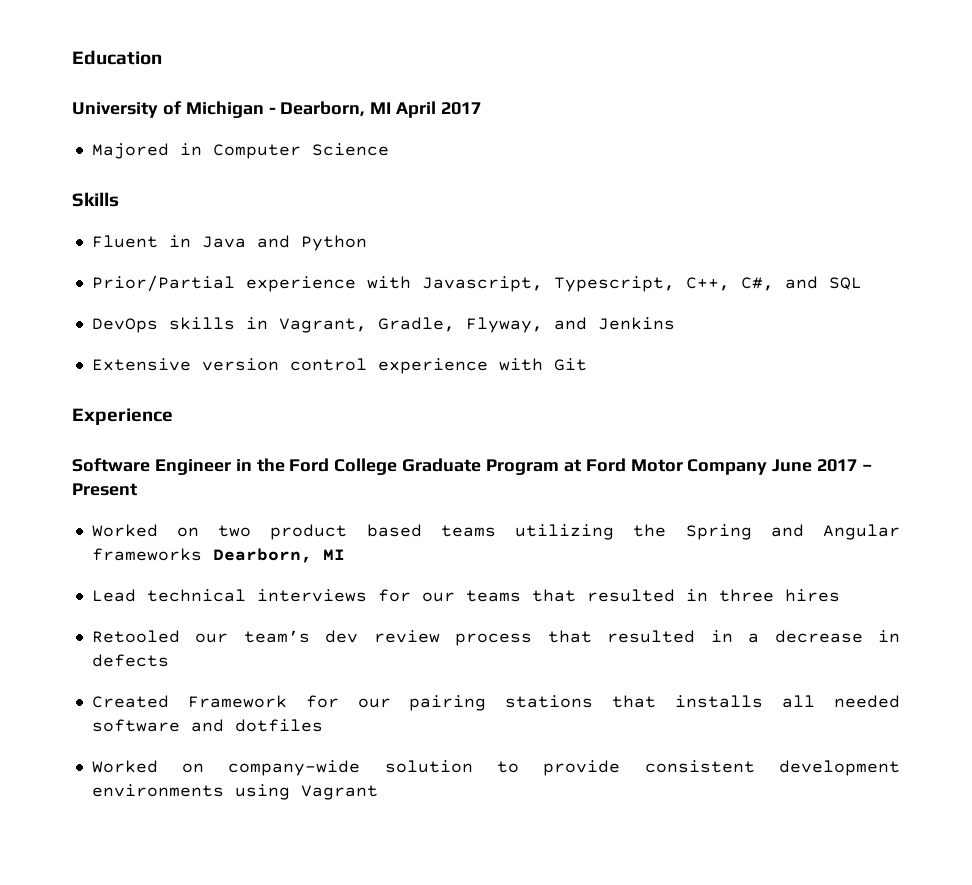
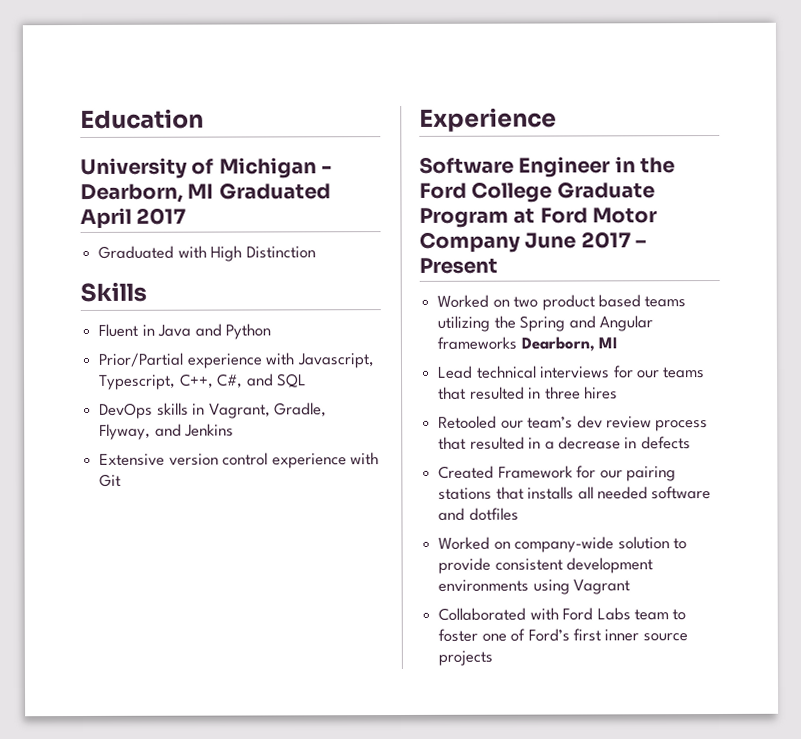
- University of Michigan - Dearborn, MI April 2017
+ University of Michigan - Dearborn, MI Graduated April 2017
- Majored in Computer Science
+ Graduated with High Distinction
+ Collaborated with Ford Labs team to foster one of Ford’s first inner source projects

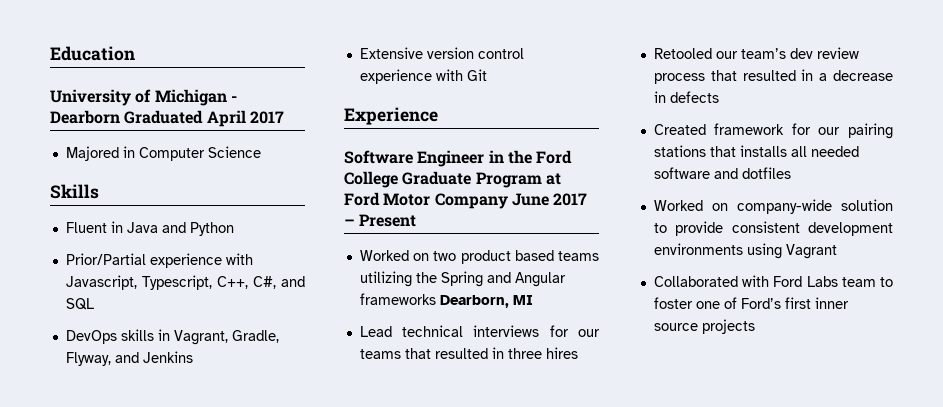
- University of Michigan - Dearborn, MI Graduated April 2017
+ University of Michigan - Dearborn Graduated April 2017
- Graduated with High Distinction
+ Majored in Computer Science
- Created Framework for our pairing stations that installs all needed software and dotfiles
+ Created framework for our pairing stations that installs all needed software and dotfiles

